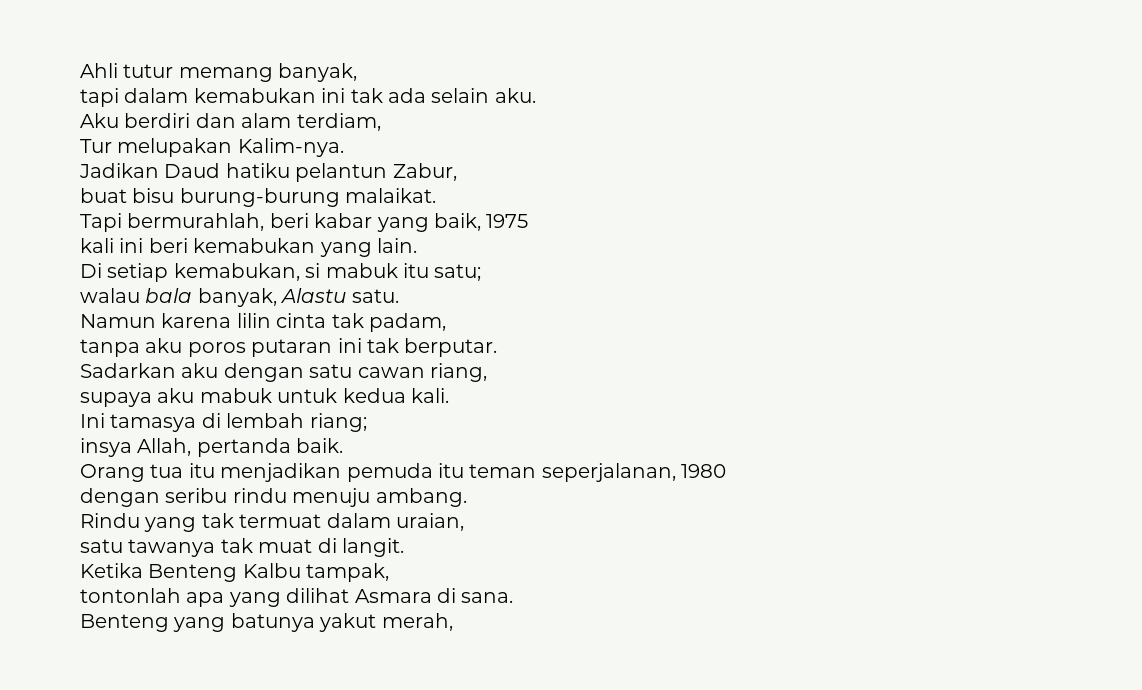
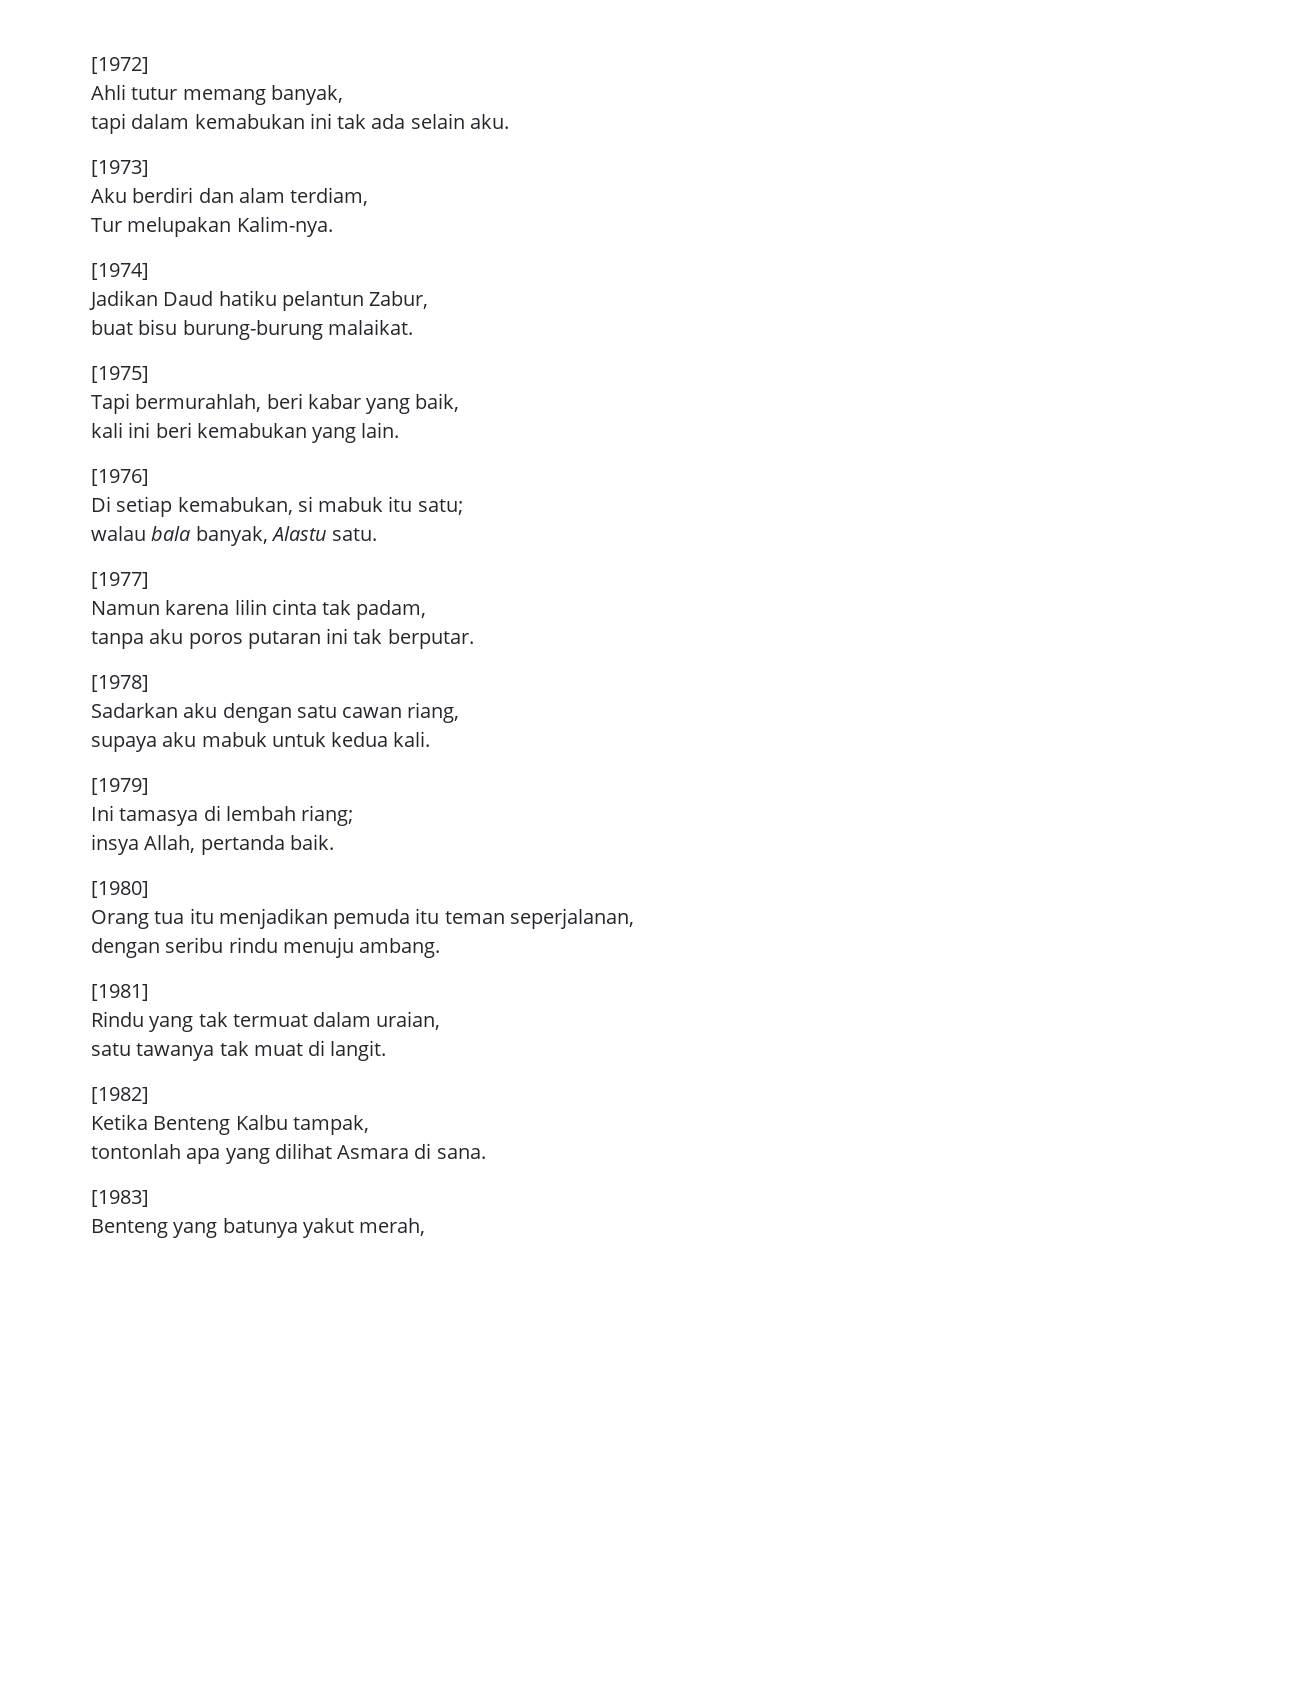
+ [1972]
+ [1973]
+ [1974]
+ [1975]
- Tapi bermurahlah, beri kabar yang baik, 1975
+ Tapi bermurahlah, beri kabar yang baik,
+ [1976]
+ [1977]
+ [1978]
+ [1979]
+ [1980]
- Orang tua itu menjadikan pemuda itu teman seperjalanan, 1980
+ Orang tua itu menjadikan pemuda itu teman seperjalanan,
+ [1981]
+ [1982]
+ [1983]

